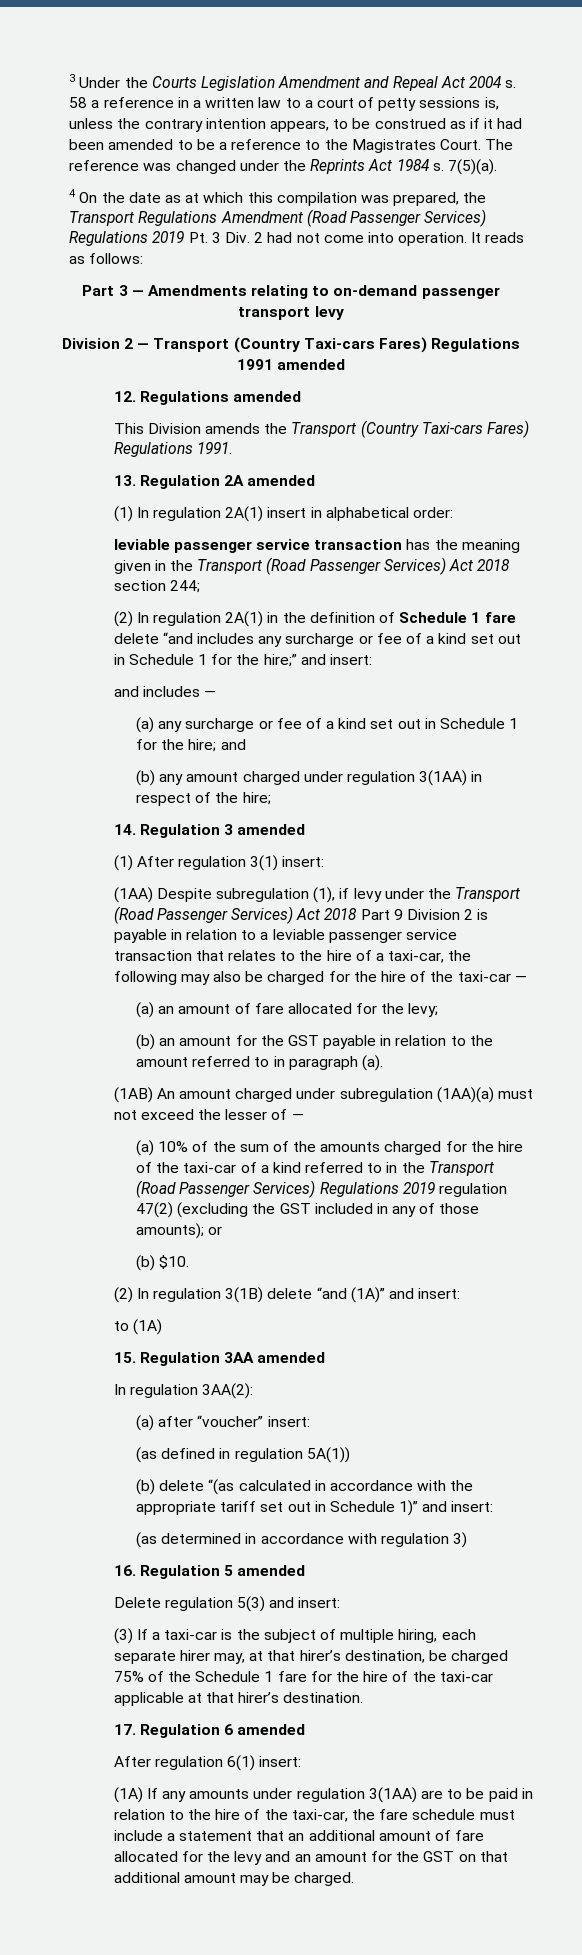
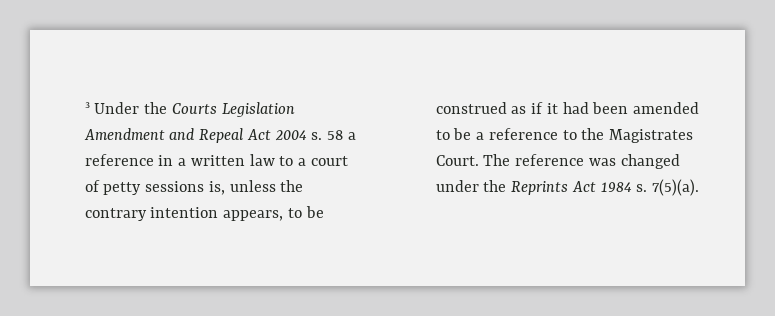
- 4 On the date as at which this compilation was prepared, the Transport Regulations Amendment (Road Passenger Services) Regulations 2019 Pt. 3 Div. 2 had not come into operation. It reads as follows:
- Part 3 — Amendments relating to on-demand passenger transport levy
- Division 2 — Transport (Country Taxi-cars Fares) Regulations 1991 amended
- 12. Regulations amended
- This Division amends the Transport (Country Taxi-cars Fares) Regulations 1991.
- 13. Regulation 2A amended
- (1) In regulation 2A(1) insert in alphabetical order:
- leviable passenger service transaction has the meaning given in the Transport (Road Passenger Services) Act 2018 section 244;
- (2) In regulation 2A(1) in the definition of Schedule 1 fare delete “and includes any surcharge or fee of a kind set out in Schedule 1 for the hire;” and insert:
- and includes —
- (a) any surcharge or fee of a kind set out in Schedule 1 for the hire; and
- (b) any amount charged under regulation 3(1AA) in respect of the hire;
- 14. Regulation 3 amended
- (1) After regulation 3(1) insert:
- (1AA) Despite subregulation (1), if levy under the Transport (Road Passenger Services) Act 2018 Part 9 Division 2 is payable in relation to a leviable passenger service transaction that relates to the hire of a taxi-car, the following may also be charged for the hire of the taxi-car —
- (a) an amount of fare allocated for the levy;
- (b) an amount for the GST payable in relation to the amount referred to in paragraph (a).
- (1AB) An amount charged under subregulation (1AA)(a) must not exceed the lesser of —
- (a) 10% of the sum of the amounts charged for the hire of the taxi-car of a kind referred to in the Transport (Road Passenger Services) Regulations 2019 regulation 47(2) (excluding the GST included in any of those amounts); or
- (b) $10.
- (2) In regulation 3(1B) delete “and (1A)” and insert:
- to (1A)
- 15. Regulation 3AA amended
- In regulation 3AA(2):
- (a) after “voucher” insert:
- (as defined in regulation 5A(1))
- (b) delete “(as calculated in accordance with the appropriate tariff set out in Schedule 1)” and insert:
- (as determined in accordance with regulation 3)
- 16. Regulation 5 amended
- Delete regulation 5(3) and insert:
- (3) If a taxi-car is the subject of multiple hiring, each separate hirer may, at that hirer’s destination, be charged 75% of the Schedule 1 fare for the hire of the taxi-car applicable at that hirer’s destination.
- 17. Regulation 6 amended
- After regulation 6(1) insert:
- (1A) If any amounts under regulation 3(1AA) are to be paid in relation to the hire of the taxi-car, the fare schedule must include a statement that an additional amount of fare allocated for the levy and an amount for the GST on that additional amount may be charged.

